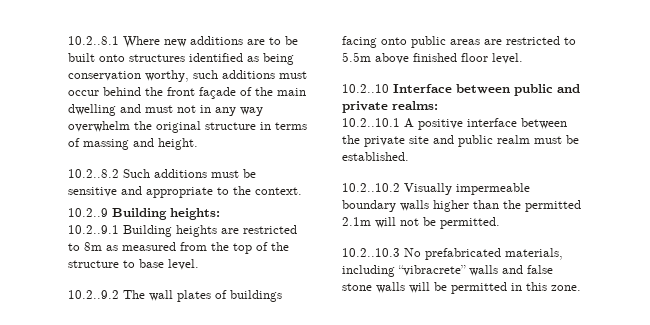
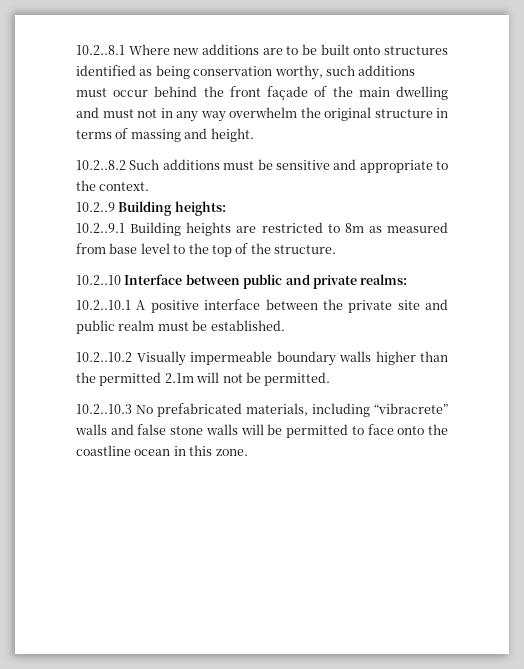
- 10.2..9.1 Building heights are restricted to 8m as measured from the top of the structure to base level.
- 10.2..9.2 The wall plates of buildings facing onto public areas are restricted to 5.5m above finished floor level.
+ 10.2..9.1 Building heights are restricted to 8m as measured from base level to the top of the structure.
- 10.2..10.3 No prefabricated materials, including “vibracrete” walls and false stone walls will be permitted in this zone.
+ 10.2..10.3 No prefabricated materials, including “vibracrete” walls and false stone walls will be permitted to face onto the coastline ocean in this zone.

